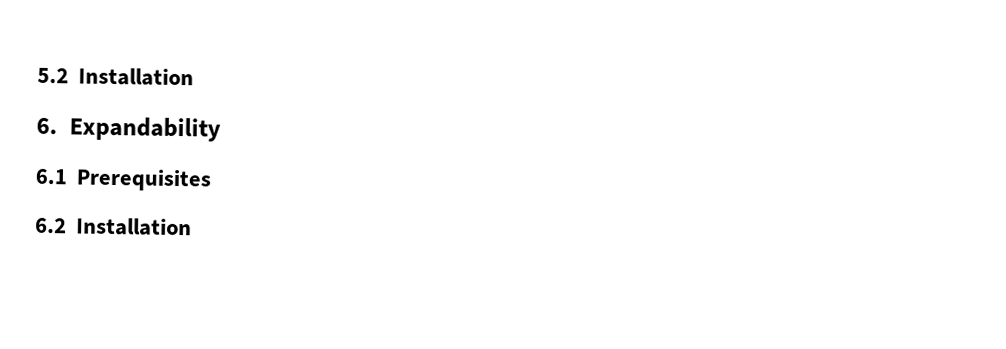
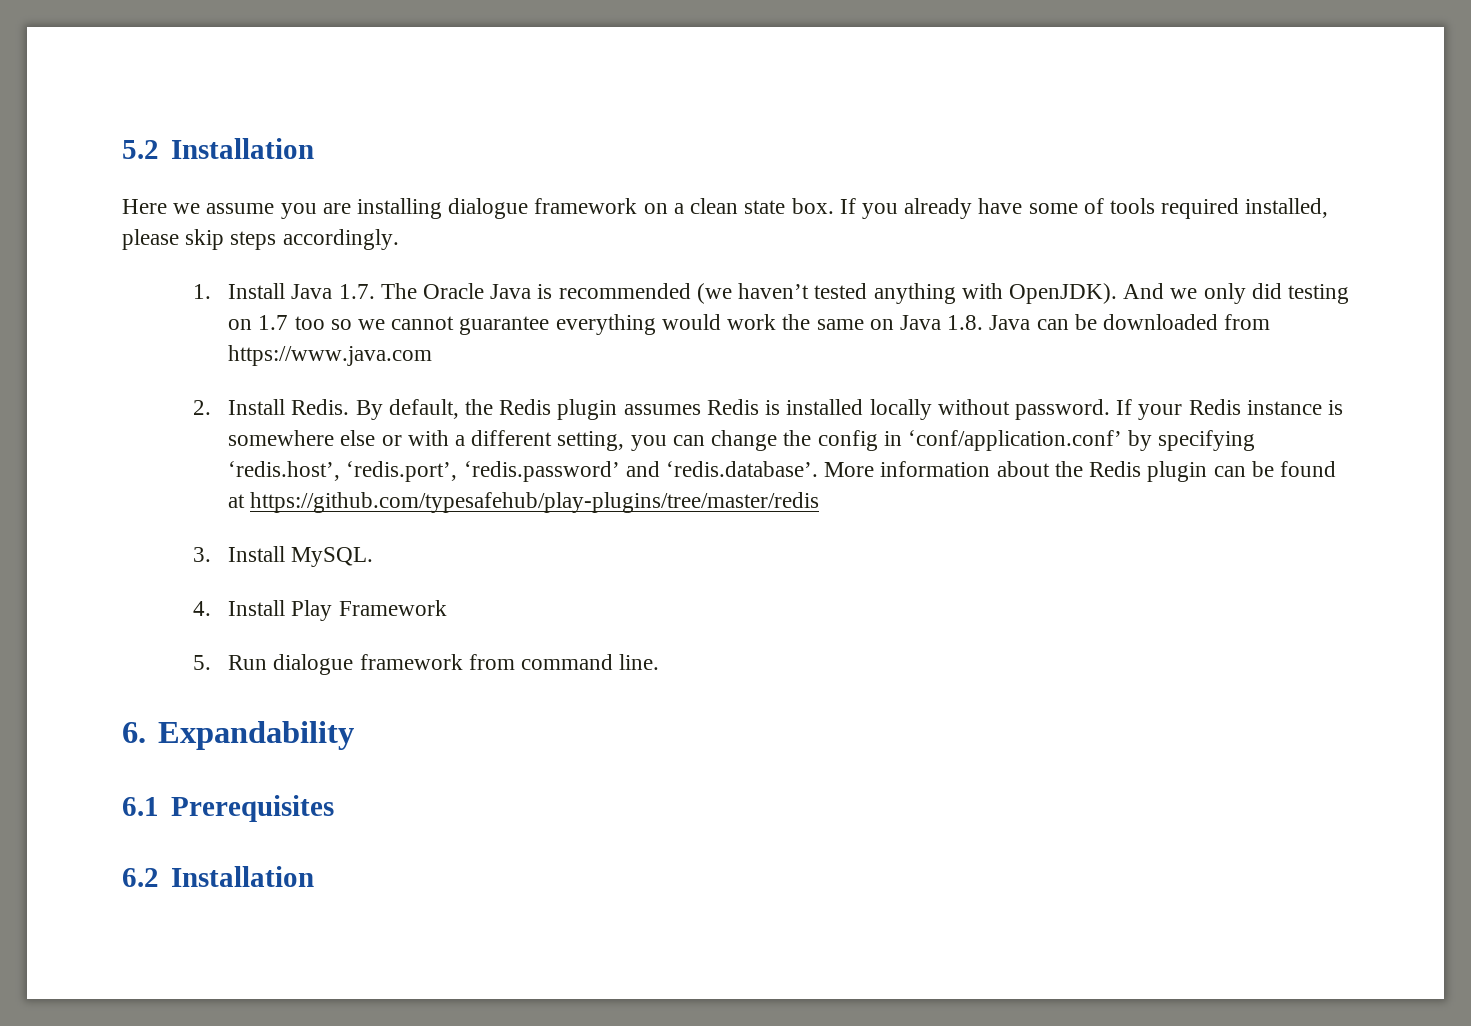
+ Here we assume you are installing dialogue framework on a clean state box. If you already have some of tools required installed, please skip steps accordingly.
+ 1. Install Java 1.7. The Oracle Java is recommended (we haven’t tested anything with OpenJDK). And we only did testing on 1.7 too so we cannot guarantee everything would work the same on Java 1.8. Java can be downloaded from https://www.java.com
+ 2. Install Redis. By default, the Redis plugin assumes Redis is installed locally without password. If your Redis instance is somewhere else or with a different setting, you can change the config in ‘conf/application.conf’ by specifying ‘redis.host’, ‘redis.port’, ‘redis.password’ and ‘redis.database’. More information about the Redis plugin can be found at https://github.com/typesafehub/play-plugins/tree/master/redis
+ 3. Install MySQL.
+ 4. Install Play Framework
+ 5. Run dialogue framework from command line.

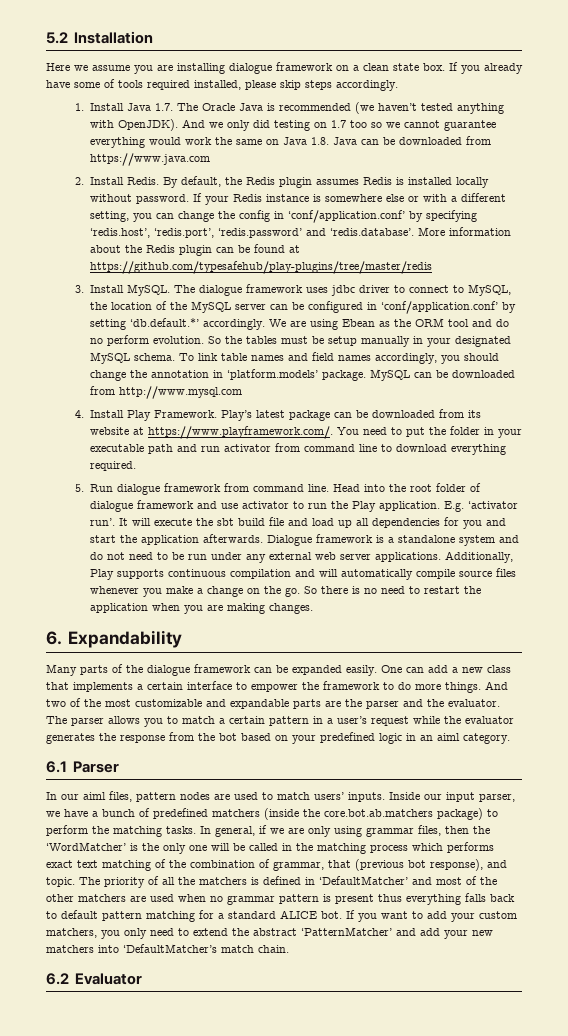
- 3. Install MySQL.
- 4. Install Play Framework
+ 3. Install MySQL. The dialogue framework uses jdbc driver to connect to MySQL, the location of the MySQL server can be configured in ‘conf/application.conf’ by setting ‘db.default.*’ accordingly. We are using Ebean as the ORM tool and do no perform evolution. So the tables must be setup manually in your designated MySQL schema. To link table names and field names accordingly, you should change the annotation in ‘platform.models’ package. MySQL can be downloaded from http://www.mysql.com
+ 4. Install Play Framework. Play’s latest package can be downloaded from its website at https://www.playframework.com/. You need to put the folder in your executable path and run activator from command line to download everything required.
- 5. Run dialogue framework from command line.
+ 5. Run dialogue framework from command line. Head into the root folder of dialogue framework and use activator to run the Play application. E.g. ‘activator run’. It will execute the sbt build file and load up all dependencies for you and start the application afterwards. Dialogue framework is a standalone system and do not need to be run under any external web server applications. Additionally, Play supports continuous compilation and will automatically compile source files whenever you make a change on the go. So there is no need to restart the application when you are making changes.
  6. Expandability
- 6.1 Prerequisites
- 6.2 Installation
+ Many parts of the dialogue framework can be expanded easily. One can add a new class that implements a certain interface to empower the framework to do more things. And two of the most customizable and expandable parts are the parser and the evaluator. The parser allows you to match a certain pattern in a user’s request while the evaluator generates the response from the bot based on your predefined logic in an aiml category.
+ 6.1 Parser
+ In our aiml files, pattern nodes are used to match users’ inputs. Inside our input parser, we have a bunch of predefined matchers (inside the core.bot.ab.matchers package) to perform the matching tasks. In general, if we are only using grammar files, then the ‘WordMatcher’ is the only one will be called in the matching process which performs exact text matching of the combination of grammar, that (previous bot response), and topic. The priority of all the matchers is defined in ‘DefaultMatcher’ and most of the other matchers are used when no grammar pattern is present thus everything falls back to default pattern matching for a standard ALICE bot. If you want to add your custom matchers, you only need to extend the abstract ‘PatternMatcher’ and add your new matchers into ‘DefaultMatcher’s match chain.
+ 6.2 Evaluator

